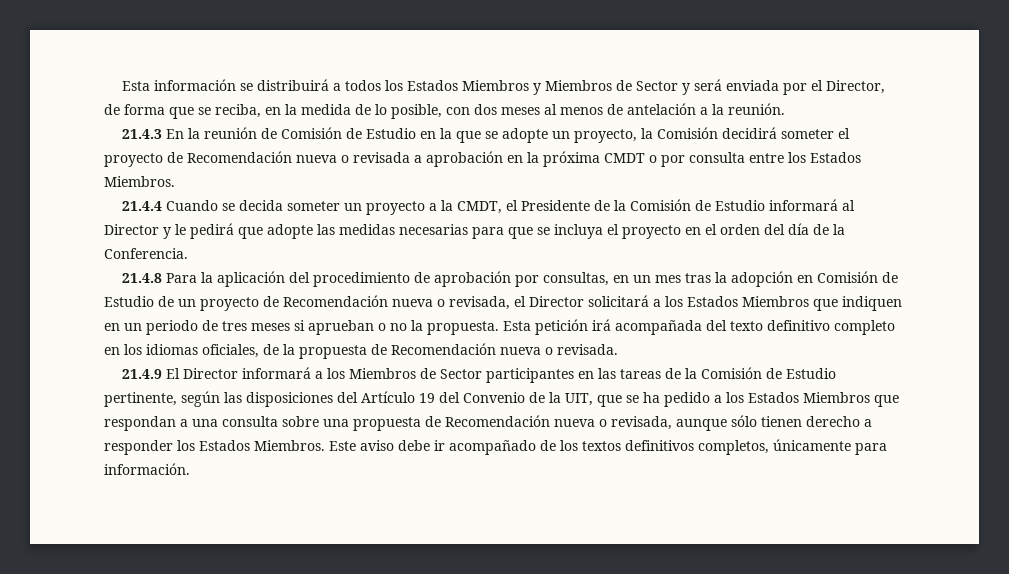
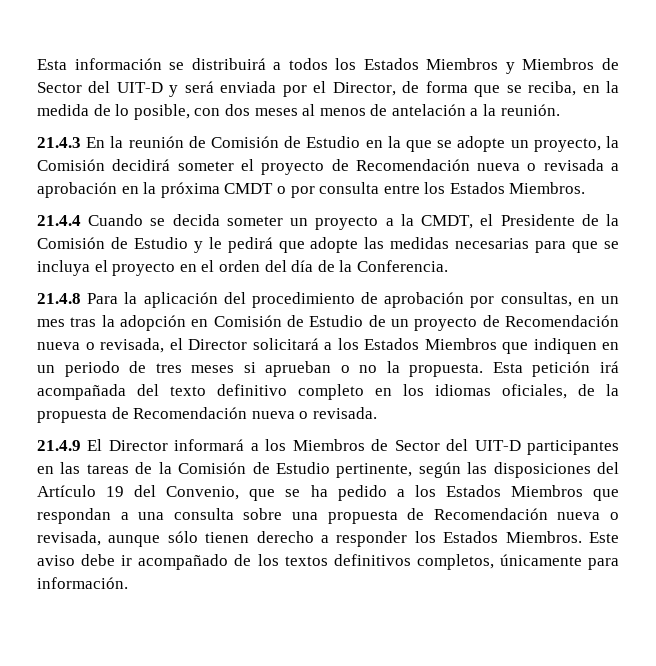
- Esta información se distribuirá a todos los Estados Miembros y Miembros de Sector y será enviada por el Director, de forma que se reciba, en la medida de lo posible, con dos meses al menos de antelación a la reunión.
+ Esta información se distribuirá a todos los Estados Miembros y Miembros de Sector del UIT-D y será enviada por el Director, de forma que se reciba, en la medida de lo posible, con dos meses al menos de antelación a la reunión.
- 21.4.4 Cuando se decida someter un proyecto a la CMDT, el Presidente de la Comisión de Estudio informará al Director y le pedirá que adopte las medidas necesarias para que se incluya el proyecto en el orden del día de la Conferencia.
+ 21.4.4 Cuando se decida someter un proyecto a la CMDT, el Presidente de la Comisión de Estudio y le pedirá que adopte las medidas necesarias para que se incluya el proyecto en el orden del día de la Conferencia.
- 21.4.9 El Director informará a los Miembros de Sector participantes en las tareas de la Comisión de Estudio pertinente, según las disposiciones del Artículo 19 del Convenio de la UIT, que se ha pedido a los Estados Miembros que respondan a una consulta sobre una propuesta de Recomendación nueva o revisada, aunque sólo tienen derecho a responder los Estados Miembros.
+ 21.4.9 El Director informará a los Miembros de Sector del UIT-D participantes en las tareas de la Comisión de Estudio pertinente, según las disposiciones del Artículo 19 del Convenio, que se ha pedido a los Estados Miembros que respondan a una consulta sobre una propuesta de Recomendación nueva o revisada, aunque sólo tienen derecho a responder los Estados Miembros.

